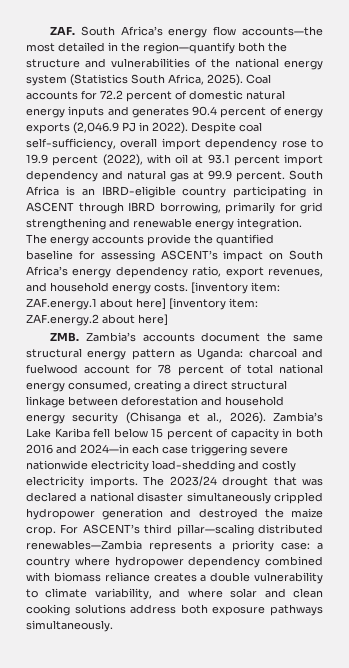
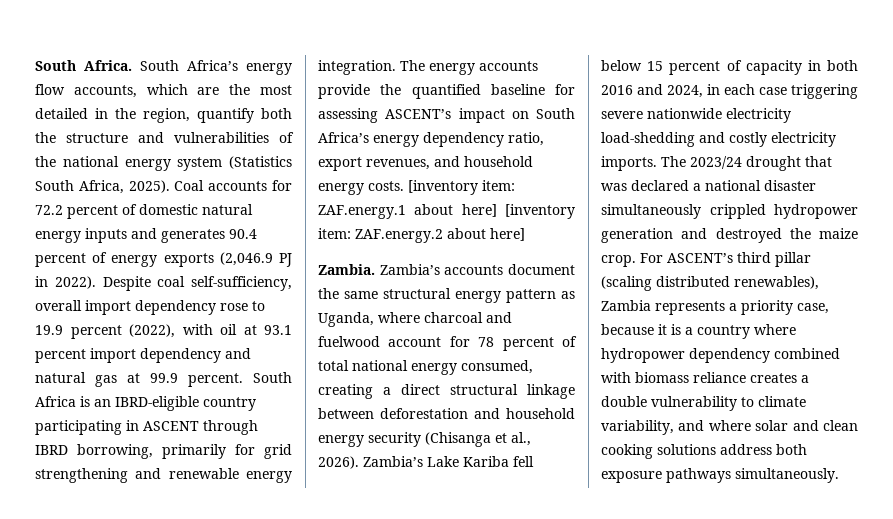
- ZAF. South Africa’s energy flow accounts—the most detailed in the region—quantify both the structure and vulnerabilities of the national energy system (Statistics South Africa, 2025).
+ South Africa. South Africa’s energy flow accounts, which are the most detailed in the region, quantify both the structure and vulnerabilities of the national energy system (Statistics South Africa, 2025).
- ZMB. Zambia’s accounts document the same structural energy pattern as Uganda: charcoal and fuelwood account for 78 percent of total national energy consumed, creating a direct structural linkage between deforestation and household energy security (Chisanga et al., 2026).
+ Zambia. Zambia’s accounts document the same structural energy pattern as Uganda, where charcoal and fuelwood account for 78 percent of total national energy consumed, creating a direct structural linkage between deforestation and household energy security (Chisanga et al., 2026).
- Zambia’s Lake Kariba fell below 15 percent of capacity in both 2016 and 2024—in each case triggering severe nationwide electricity load-shedding and costly electricity imports.
+ Zambia’s Lake Kariba fell below 15 percent of capacity in both 2016 and 2024, in each case triggering severe nationwide electricity load-shedding and costly electricity imports.
- For ASCENT’s third pillar—scaling distributed renewables—Zambia represents a priority case: a country where hydropower dependency combined with biomass reliance creates a double vulnerability to climate variability, and where solar and clean cooking solutions address both exposure pathways simultaneously.
+ For ASCENT’s third pillar (scaling distributed renewables), Zambia represents a priority case, because it is a country where hydropower dependency combined with biomass reliance creates a double vulnerability to climate variability, and where solar and clean cooking solutions address both exposure pathways simultaneously.

